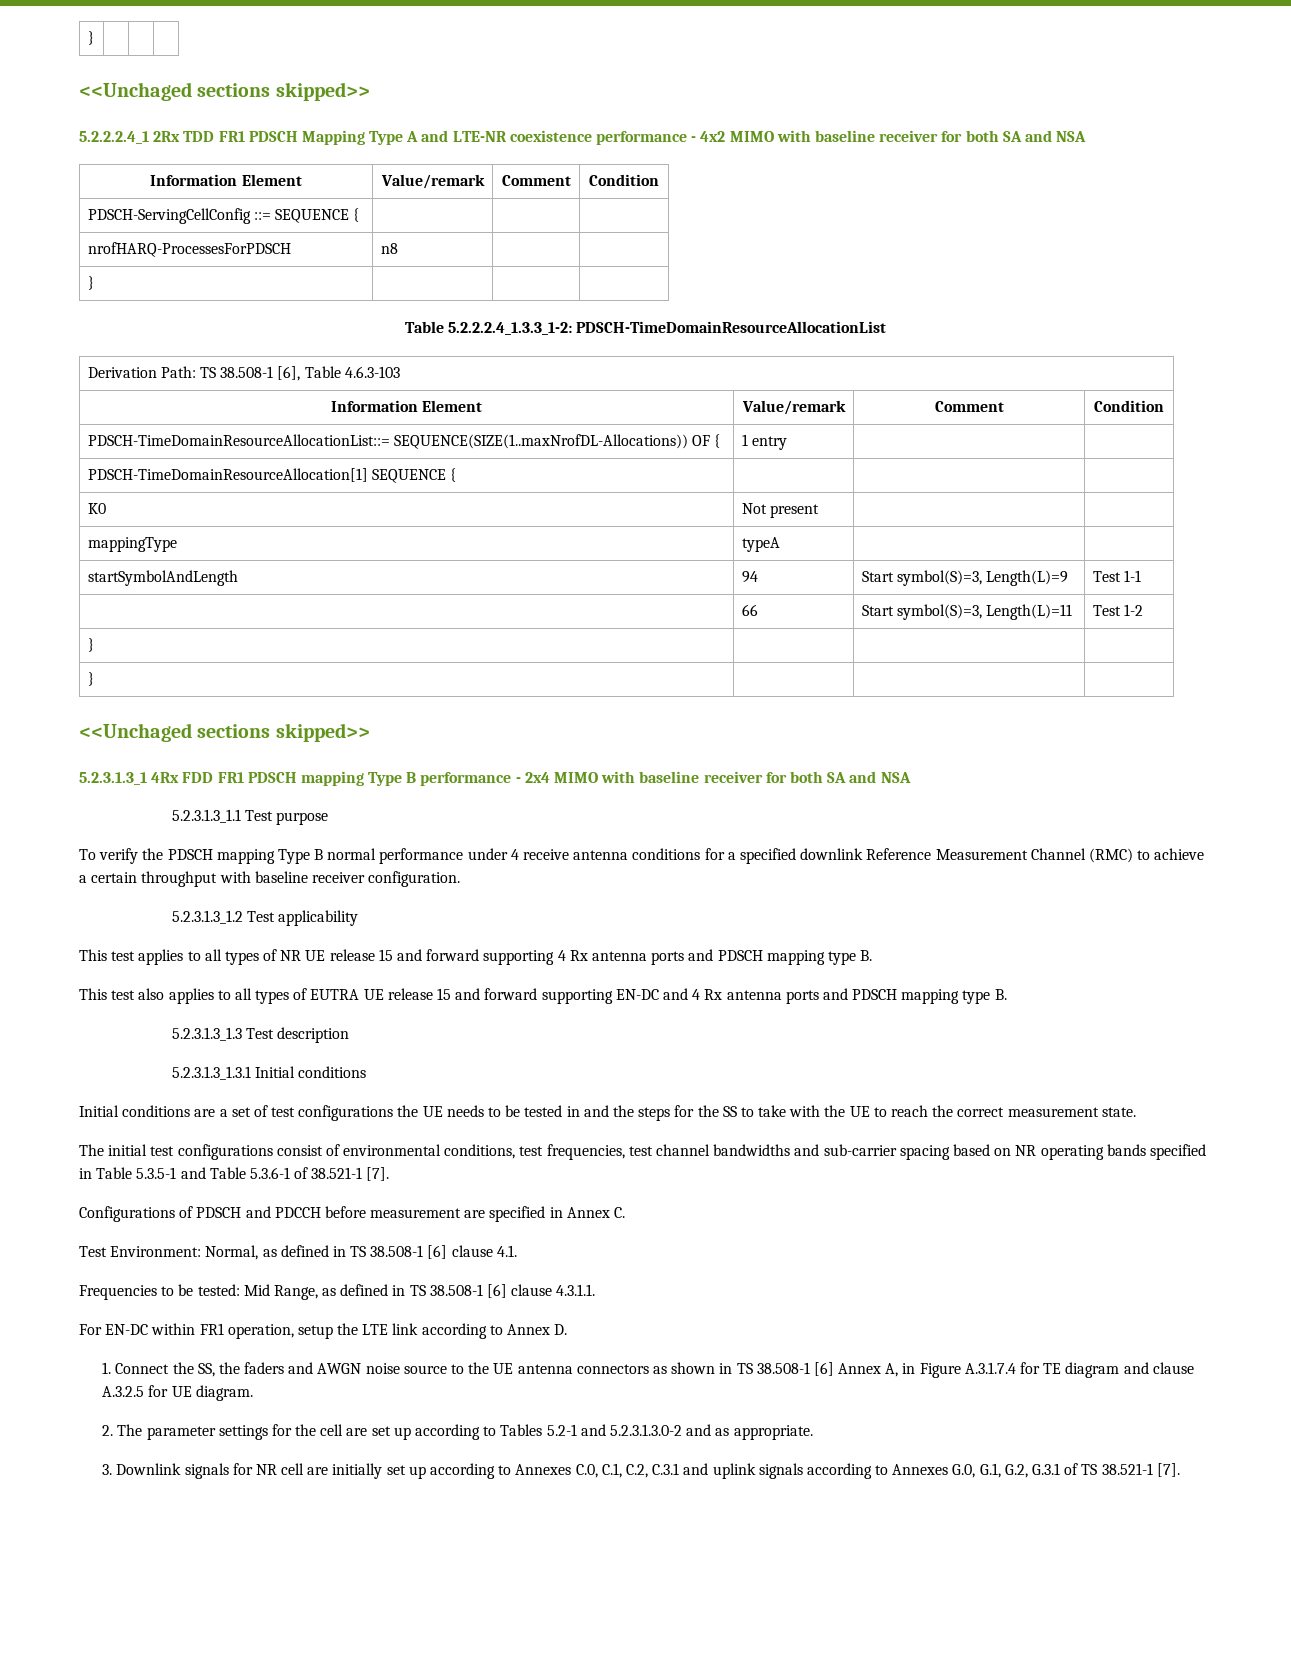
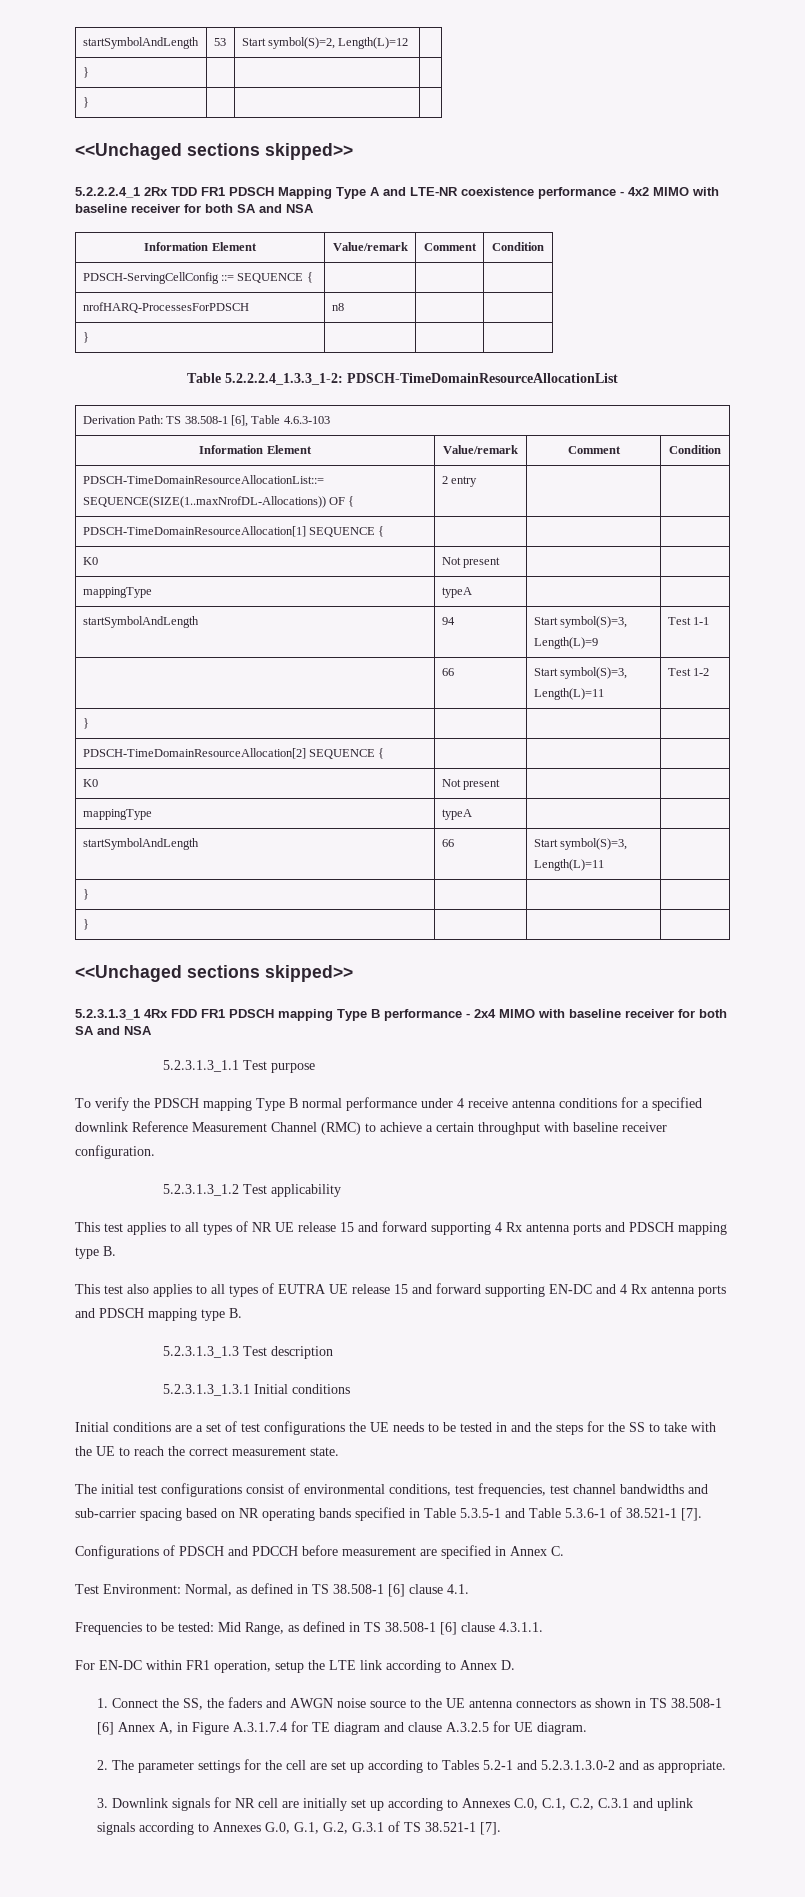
+ startSymbolAndLength | 53 | Start symbol(S)=2, Length(L)=12 |
+ } | | |
- PDSCH-TimeDomainResourceAllocationList::= SEQUENCE(SIZE(1..maxNrofDL-Allocations)) OF { | 1 entry | |
+ PDSCH-TimeDomainResourceAllocationList::= SEQUENCE(SIZE(1..maxNrofDL-Allocations)) OF { | 2 entry | |
+ PDSCH-TimeDomainResourceAllocation[2] SEQUENCE { | | |
+ K0 | Not present | |
+ mappingType | typeA | |
+ startSymbolAndLength | 66 | Start symbol(S)=3, Length(L)=11 |
+ } | | |

